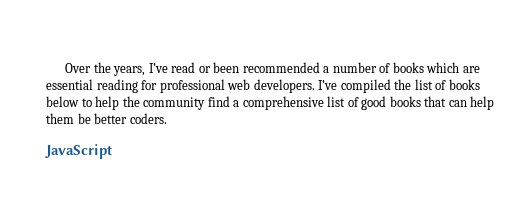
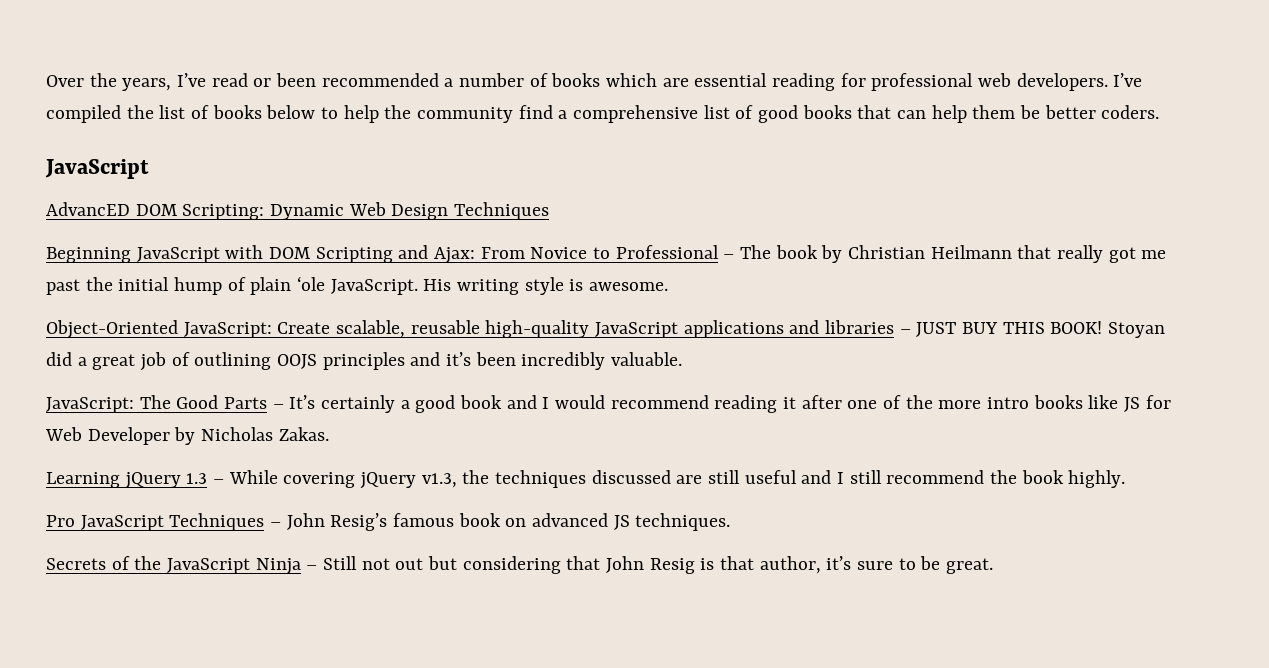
+ AdvancED DOM Scripting: Dynamic Web Design Techniques
+ Beginning JavaScript with DOM Scripting and Ajax: From Novice to Professional – The book by Christian Heilmann that really got me past the initial hump of plain ‘ole JavaScript. His writing style is awesome.
+ Object-Oriented JavaScript: Create scalable, reusable high-quality JavaScript applications and libraries – JUST BUY THIS BOOK! Stoyan did a great job of outlining OOJS principles and it’s been incredibly valuable.
+ JavaScript: The Good Parts – It’s certainly a good book and I would recommend reading it after one of the more intro books like JS for Web Developer by Nicholas Zakas.
+ Learning jQuery 1.3 – While covering jQuery v1.3, the techniques discussed are still useful and I still recommend the book highly.
+ Pro JavaScript Techniques – John Resig’s famous book on advanced JS techniques.
+ Secrets of the JavaScript Ninja – Still not out but considering that John Resig is that author, it’s sure to be great.

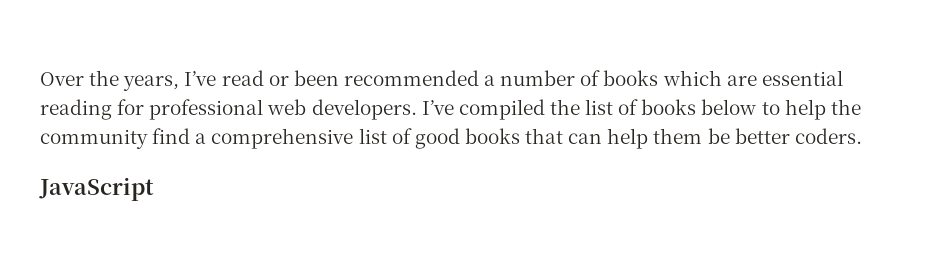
- AdvancED DOM Scripting: Dynamic Web Design Techniques
- Beginning JavaScript with DOM Scripting and Ajax: From Novice to Professional – The book by Christian Heilmann that really got me past the initial hump of plain ‘ole JavaScript. His writing style is awesome.
- Object-Oriented JavaScript: Create scalable, reusable high-quality JavaScript applications and libraries – JUST BUY THIS BOOK! Stoyan did a great job of outlining OOJS principles and it’s been incredibly valuable.
- JavaScript: The Good Parts – It’s certainly a good book and I would recommend reading it after one of the more intro books like JS for Web Developer by Nicholas Zakas.
- Learning jQuery 1.3 – While covering jQuery v1.3, the techniques discussed are still useful and I still recommend the book highly.
- Pro JavaScript Techniques – John Resig’s famous book on advanced JS techniques.
- Secrets of the JavaScript Ninja – Still not out but considering that John Resig is that author, it’s sure to be great.

